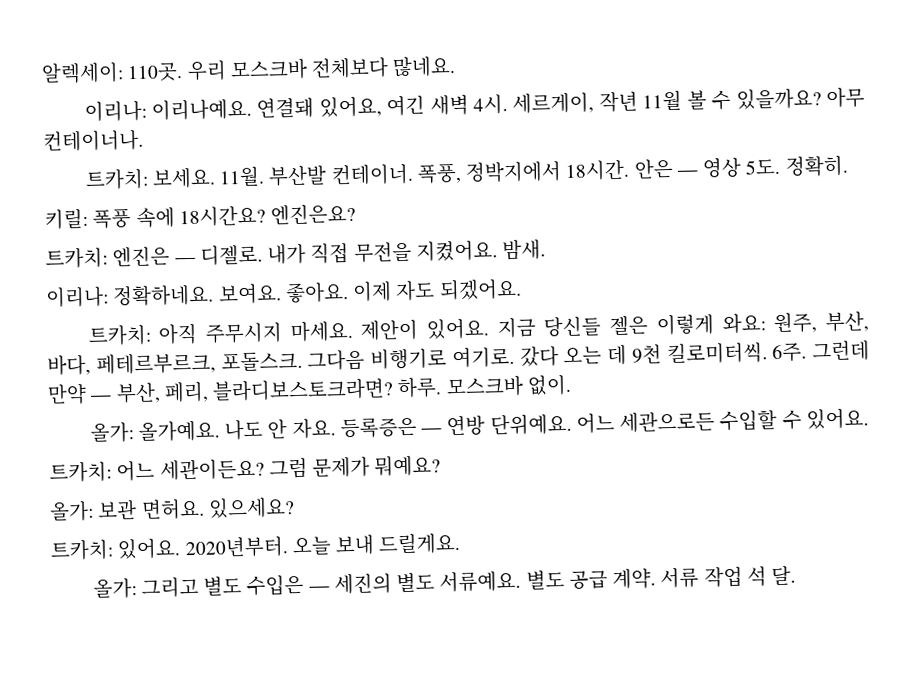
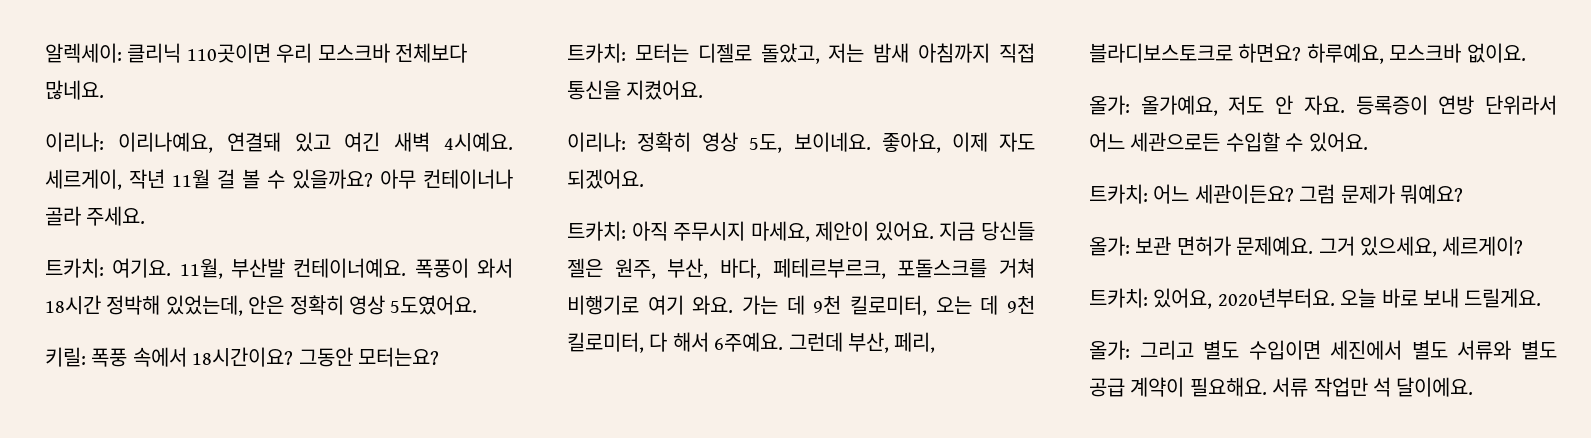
- 알렉세이: 110곳. 우리 모스크바 전체보다 많네요.
+ 알렉세이: 클리닉 110곳이면 우리 모스크바 전체보다 많네요.
- 이리나: 이리나예요. 연결돼 있어요, 여긴 새벽 4시.
+ 이리나: 이리나예요, 연결돼 있고 여긴 새벽 4시예요.
- 세르게이, 작년 11월 볼 수 있을까요?
+ 세르게이, 작년 11월 걸 볼 수 있을까요?
- 아무 컨테이너나.
- 트카치: 보세요. 11월. 부산발 컨테이너. 폭풍, 정박지에서 18시간. 안은 — 영상 5도. 정확히.
- 키릴: 폭풍 속에 18시간요? 엔진은요?
- 트카치: 엔진은 — 디젤로. 내가 직접 무전을 지켰어요. 밤새.
- 이리나: 정확하네요. 보여요. 좋아요. 이제 자도 되겠어요.
+ 아무 컨테이너나 골라 주세요.
+ 트카치: 여기요. 11월, 부산발 컨테이너예요. 폭풍이 와서 18시간 정박해 있었는데, 안은 정확히 영상 5도였어요.
+ 키릴: 폭풍 속에서 18시간이요? 그동안 모터는요?
+ 트카치: 모터는 디젤로 돌았고, 저는 밤새 아침까지 직접 통신을 지켰어요.
+ 이리나: 정확히 영상 5도, 보이네요. 좋아요, 이제 자도 되겠어요.
- 트카치: 아직 주무시지 마세요. 제안이 있어요.
+ 트카치: 아직 주무시지 마세요, 제안이 있어요.
- 지금 당신들 젤은 이렇게 와요: 원주, 부산, 바다, 페테르부르크, 포돌스크. 그다음 비행기로 여기로. 갔다 오는 데 9천 킬로미터씩. 6주. 그런데 만약 — 부산, 페리, 블라디보스토크라면? 하루. 모스크바 없이.
- 올가: 올가예요. 나도 안 자요. 등록증은 — 연방 단위예요. 어느 세관으로든 수입할 수 있어요.
+ 지금 당신들 젤은 원주, 부산, 바다, 페테르부르크, 포돌스크를 거쳐 비행기로 여기 와요. 가는 데 9천 킬로미터, 오는 데 9천 킬로미터, 다 해서 6주예요. 그런데 부산, 페리, 블라디보스토크로 하면요? 하루예요, 모스크바 없이요.
+ 올가: 올가예요, 저도 안 자요. 등록증이 연방 단위라서 어느 세관으로든 수입할 수 있어요.
- 올가: 보관 면허요. 있으세요?
- 트카치: 있어요. 2020년부터. 오늘 보내 드릴게요.
+ 올가: 보관 면허가 문제예요. 그거 있으세요, 세르게이?
+ 트카치: 있어요, 2020년부터요. 오늘 바로 보내 드릴게요.
- 올가: 그리고 별도 수입은 — 세진의 별도 서류예요. 별도 공급 계약. 서류 작업 석 달.
+ 올가: 그리고 별도 수입이면 세진에서 별도 서류와 별도 공급 계약이 필요해요. 서류 작업만 석 달이에요.

